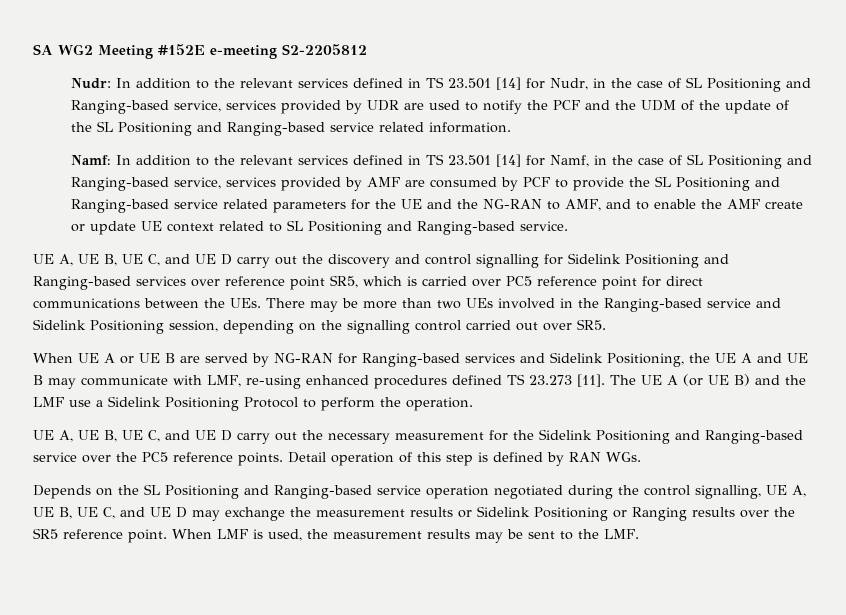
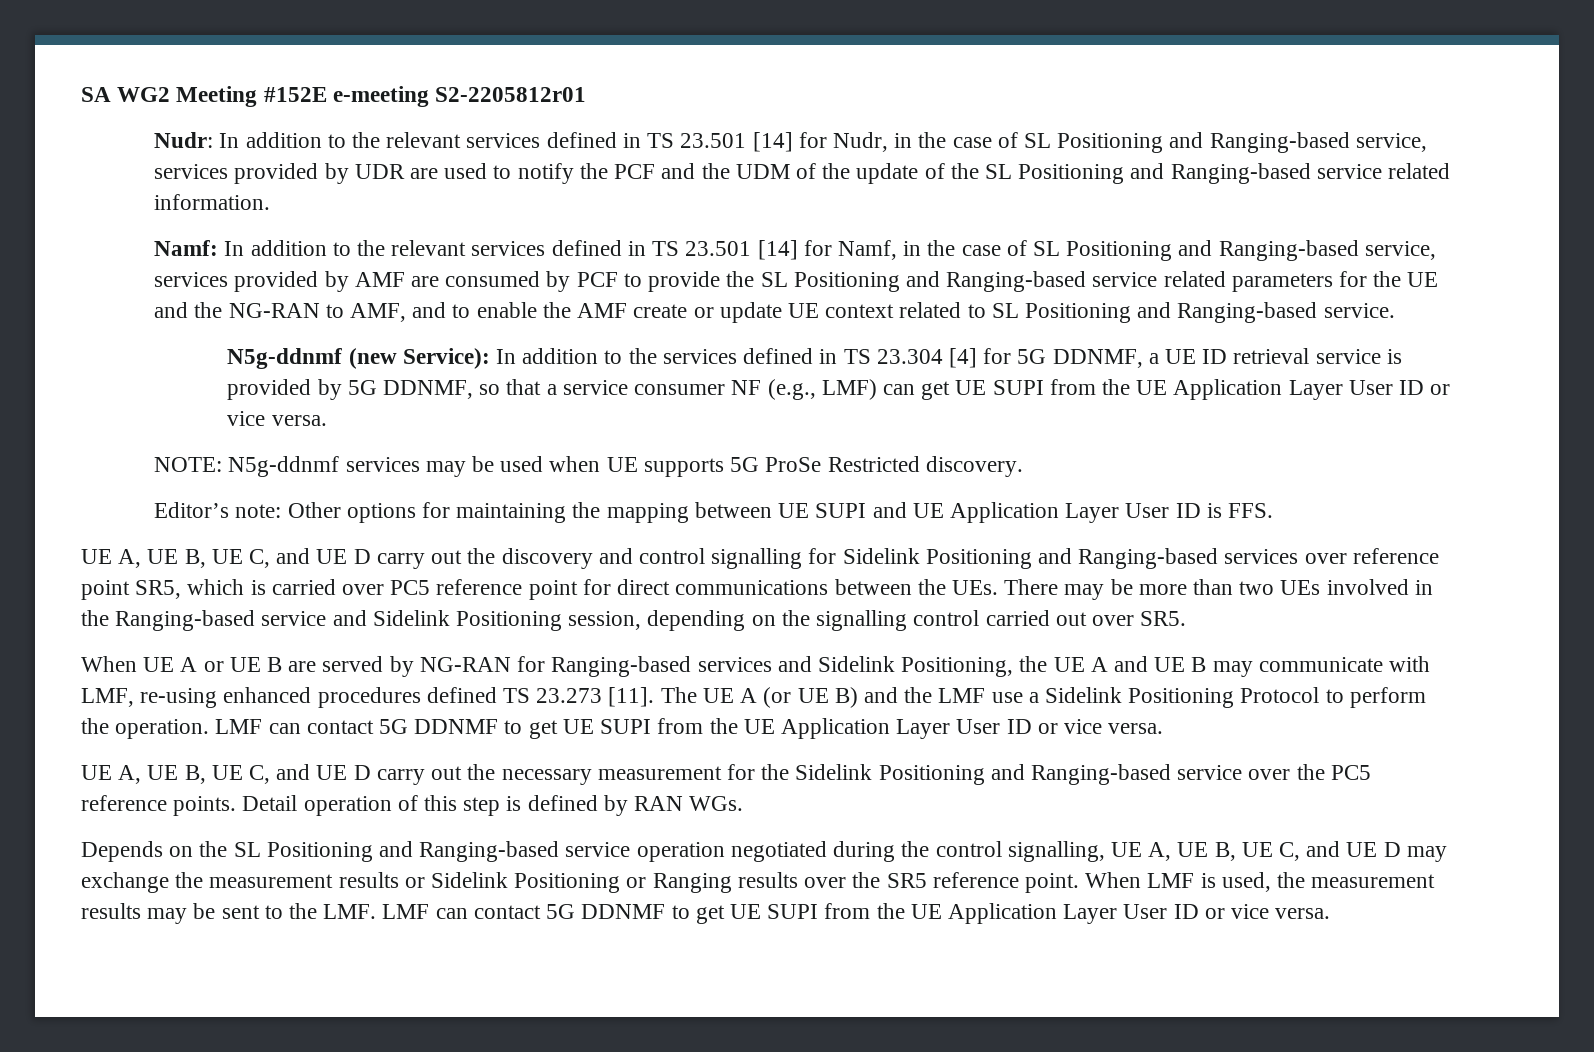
- SA WG2 Meeting #152E e-meeting S2-2205812
+ SA WG2 Meeting #152E e-meeting S2-2205812r01
+ N5g-ddnmf (new Service): In addition to the services defined in TS 23.304 [4] for 5G DDNMF, a UE ID retrieval service is provided by 5G DDNMF, so that a service consumer NF (e.g., LMF) can get UE SUPI from the UE Application Layer User ID or vice versa.
+ NOTE: N5g-ddnmf services may be used when UE supports 5G ProSe Restricted discovery.
+ Editor’s note: Other options for maintaining the mapping between UE SUPI and UE Application Layer User ID is FFS.
- The UE A (or UE B) and the LMF use a Sidelink Positioning Protocol to perform the operation.
+ The UE A (or UE B) and the LMF use a Sidelink Positioning Protocol to perform the operation. LMF can contact 5G DDNMF to get UE SUPI from the UE Application Layer User ID or vice versa.
- When LMF is used, the measurement results may be sent to the LMF.
+ When LMF is used, the measurement results may be sent to the LMF. LMF can contact 5G DDNMF to get UE SUPI from the UE Application Layer User ID or vice versa.

